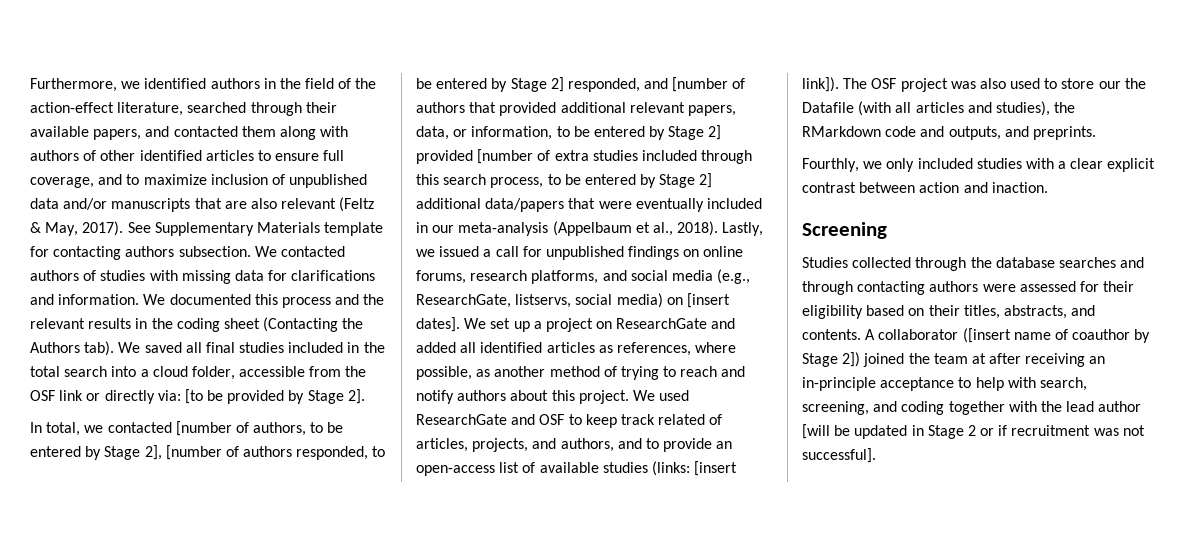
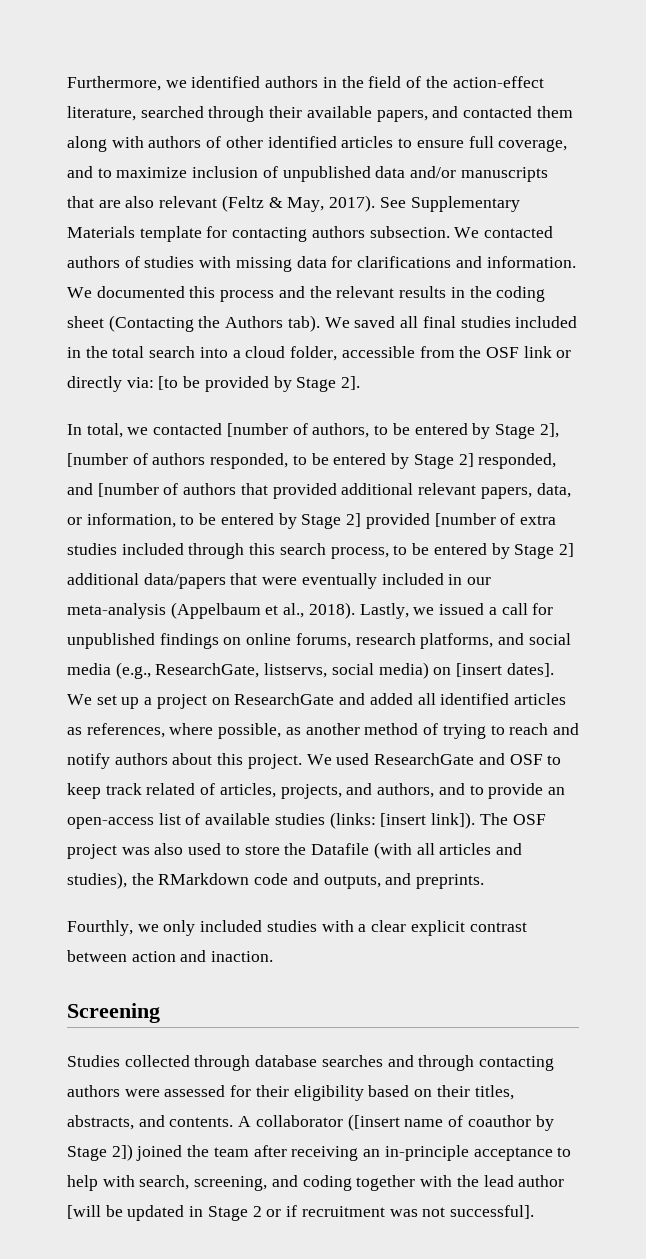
- The OSF project was also used to store our the Datafile (with all articles and studies), the RMarkdown code and outputs, and preprints.
+ The OSF project was also used to store the Datafile (with all articles and studies), the RMarkdown code and outputs, and preprints.
- Studies collected through the database searches and through contacting authors were assessed for their eligibility based on their titles, abstracts, and contents.
+ Studies collected through database searches and through contacting authors were assessed for their eligibility based on their titles, abstracts, and contents.
- A collaborator ([insert name of coauthor by Stage 2]) joined the team at after receiving an in-principle acceptance to help with search, screening, and coding together with the lead author [will be updated in Stage 2 or if recruitment was not successful].
+ A collaborator ([insert name of coauthor by Stage 2]) joined the team after receiving an in-principle acceptance to help with search, screening, and coding together with the lead author [will be updated in Stage 2 or if recruitment was not successful].

